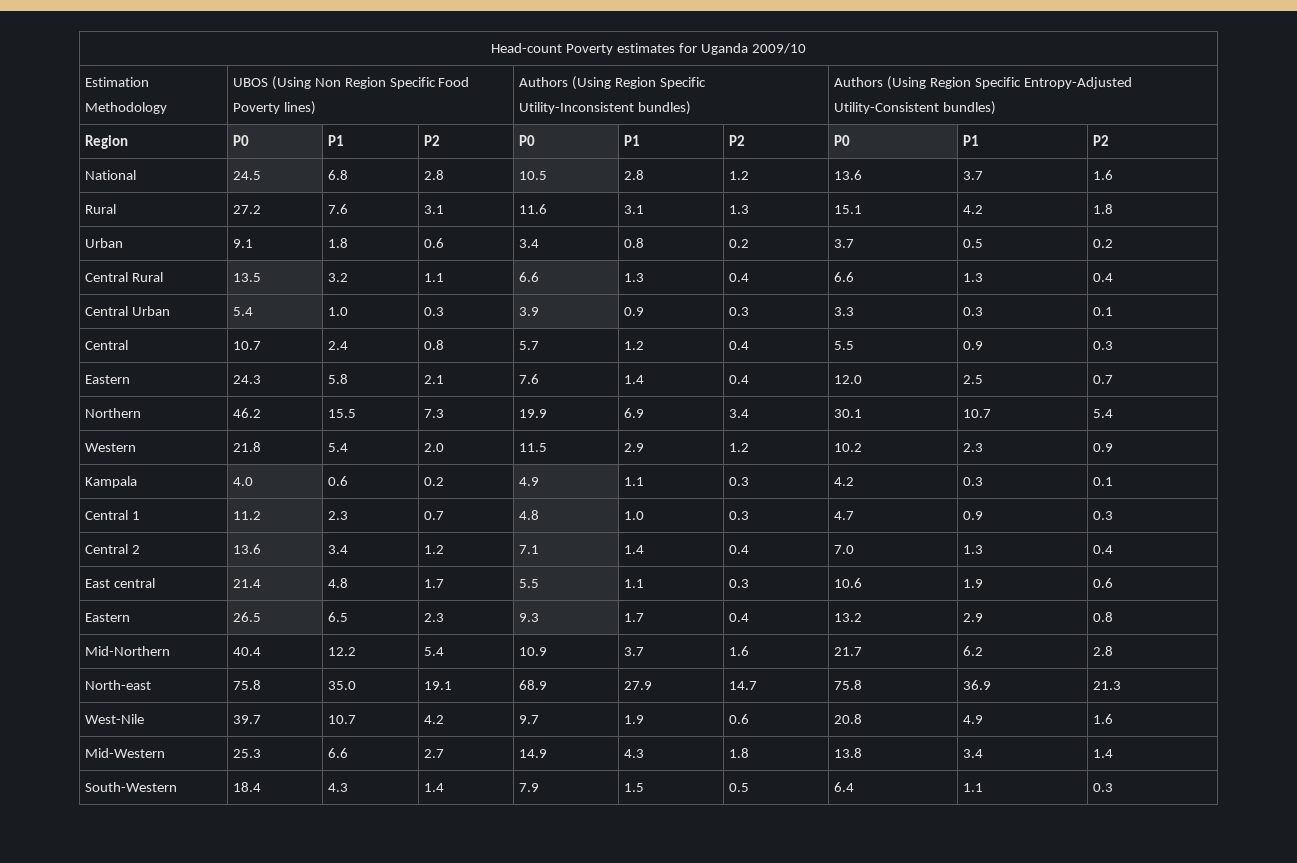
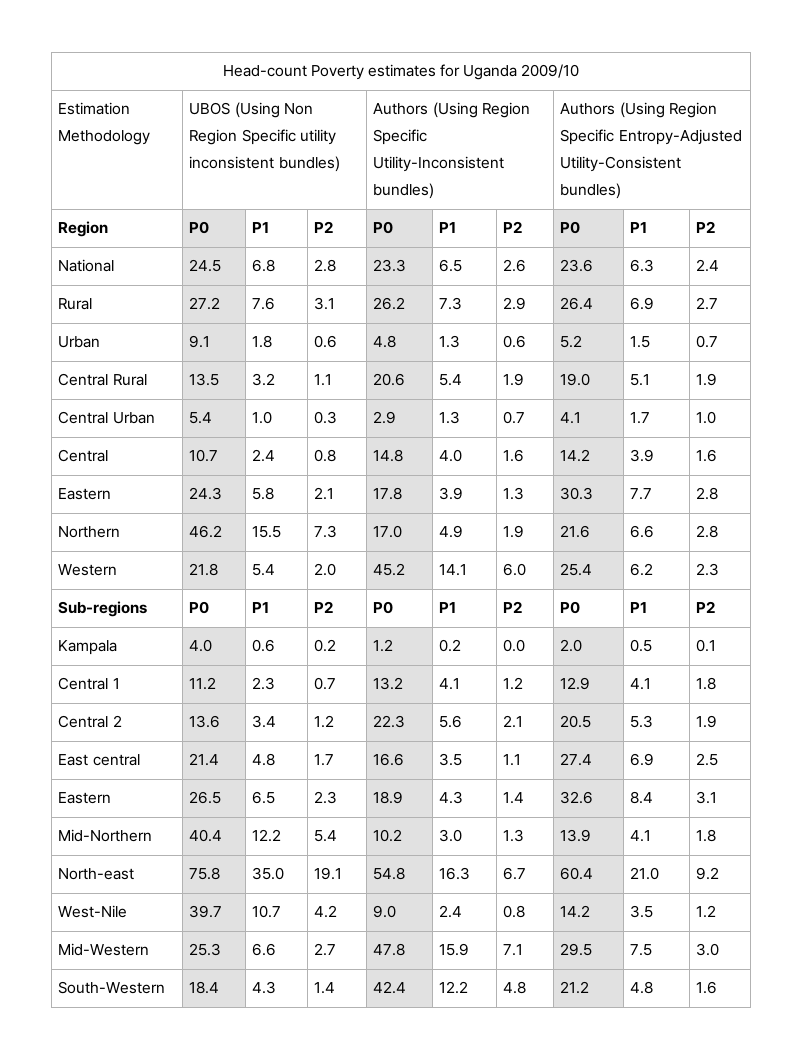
- Estimation Methodology | UBOS (Using Non Region Specific Food Poverty lines) | Authors (Using Region Specific Utility-Inconsistent bundles) | Authors (Using Region Specific Entropy-Adjusted Utility-Consistent bundles)
+ Estimation Methodology | UBOS (Using Non Region Specific utility inconsistent bundles) | Authors (Using Region Specific Utility-Inconsistent bundles) | Authors (Using Region Specific Entropy-Adjusted Utility-Consistent bundles)
- National | 24.5 | 6.8 | 2.8 | 10.5 | 2.8 | 1.2 | 13.6 | 3.7 | 1.6
- Rural | 27.2 | 7.6 | 3.1 | 11.6 | 3.1 | 1.3 | 15.1 | 4.2 | 1.8
- Urban | 9.1 | 1.8 | 0.6 | 3.4 | 0.8 | 0.2 | 3.7 | 0.5 | 0.2
+ National | 24.5 | 6.8 | 2.8 | 23.3 | 6.5 | 2.6 | 23.6 | 6.3 | 2.4
+ Rural | 27.2 | 7.6 | 3.1 | 26.2 | 7.3 | 2.9 | 26.4 | 6.9 | 2.7
+ Urban | 9.1 | 1.8 | 0.6 | 4.8 | 1.3 | 0.6 | 5.2 | 1.5 | 0.7
- Central Rural | 13.5 | 3.2 | 1.1 | 6.6 | 1.3 | 0.4 | 6.6 | 1.3 | 0.4
+ Central Rural | 13.5 | 3.2 | 1.1 | 20.6 | 5.4 | 1.9 | 19.0 | 5.1 | 1.9
- Central Urban | 5.4 | 1.0 | 0.3 | 3.9 | 0.9 | 0.3 | 3.3 | 0.3 | 0.1
- Central | 10.7 | 2.4 | 0.8 | 5.7 | 1.2 | 0.4 | 5.5 | 0.9 | 0.3
- Eastern | 24.3 | 5.8 | 2.1 | 7.6 | 1.4 | 0.4 | 12.0 | 2.5 | 0.7
- Northern | 46.2 | 15.5 | 7.3 | 19.9 | 6.9 | 3.4 | 30.1 | 10.7 | 5.4
- Western | 21.8 | 5.4 | 2.0 | 11.5 | 2.9 | 1.2 | 10.2 | 2.3 | 0.9
+ Central Urban | 5.4 | 1.0 | 0.3 | 2.9 | 1.3 | 0.7 | 4.1 | 1.7 | 1.0
+ Central | 10.7 | 2.4 | 0.8 | 14.8 | 4.0 | 1.6 | 14.2 | 3.9 | 1.6
+ Eastern | 24.3 | 5.8 | 2.1 | 17.8 | 3.9 | 1.3 | 30.3 | 7.7 | 2.8
+ Northern | 46.2 | 15.5 | 7.3 | 17.0 | 4.9 | 1.9 | 21.6 | 6.6 | 2.8
+ Western | 21.8 | 5.4 | 2.0 | 45.2 | 14.1 | 6.0 | 25.4 | 6.2 | 2.3
+ Sub-regions | P0 | P1 | P2 | P0 | P1 | P2 | P0 | P1 | P2
- Kampala | 4.0 | 0.6 | 0.2 | 4.9 | 1.1 | 0.3 | 4.2 | 0.3 | 0.1
+ Kampala | 4.0 | 0.6 | 0.2 | 1.2 | 0.2 | 0.0 | 2.0 | 0.5 | 0.1
- Central 1 | 11.2 | 2.3 | 0.7 | 4.8 | 1.0 | 0.3 | 4.7 | 0.9 | 0.3
+ Central 1 | 11.2 | 2.3 | 0.7 | 13.2 | 4.1 | 1.2 | 12.9 | 4.1 | 1.8
- Central 2 | 13.6 | 3.4 | 1.2 | 7.1 | 1.4 | 0.4 | 7.0 | 1.3 | 0.4
+ Central 2 | 13.6 | 3.4 | 1.2 | 22.3 | 5.6 | 2.1 | 20.5 | 5.3 | 1.9
- East central | 21.4 | 4.8 | 1.7 | 5.5 | 1.1 | 0.3 | 10.6 | 1.9 | 0.6
+ East central | 21.4 | 4.8 | 1.7 | 16.6 | 3.5 | 1.1 | 27.4 | 6.9 | 2.5
- Eastern | 26.5 | 6.5 | 2.3 | 9.3 | 1.7 | 0.4 | 13.2 | 2.9 | 0.8
- Mid-Northern | 40.4 | 12.2 | 5.4 | 10.9 | 3.7 | 1.6 | 21.7 | 6.2 | 2.8
- North-east | 75.8 | 35.0 | 19.1 | 68.9 | 27.9 | 14.7 | 75.8 | 36.9 | 21.3
- West-Nile | 39.7 | 10.7 | 4.2 | 9.7 | 1.9 | 0.6 | 20.8 | 4.9 | 1.6
- Mid-Western | 25.3 | 6.6 | 2.7 | 14.9 | 4.3 | 1.8 | 13.8 | 3.4 | 1.4
- South-Western | 18.4 | 4.3 | 1.4 | 7.9 | 1.5 | 0.5 | 6.4 | 1.1 | 0.3
+ Eastern | 26.5 | 6.5 | 2.3 | 18.9 | 4.3 | 1.4 | 32.6 | 8.4 | 3.1
+ Mid-Northern | 40.4 | 12.2 | 5.4 | 10.2 | 3.0 | 1.3 | 13.9 | 4.1 | 1.8
+ North-east | 75.8 | 35.0 | 19.1 | 54.8 | 16.3 | 6.7 | 60.4 | 21.0 | 9.2
+ West-Nile | 39.7 | 10.7 | 4.2 | 9.0 | 2.4 | 0.8 | 14.2 | 3.5 | 1.2
+ Mid-Western | 25.3 | 6.6 | 2.7 | 47.8 | 15.9 | 7.1 | 29.5 | 7.5 | 3.0
+ South-Western | 18.4 | 4.3 | 1.4 | 42.4 | 12.2 | 4.8 | 21.2 | 4.8 | 1.6

